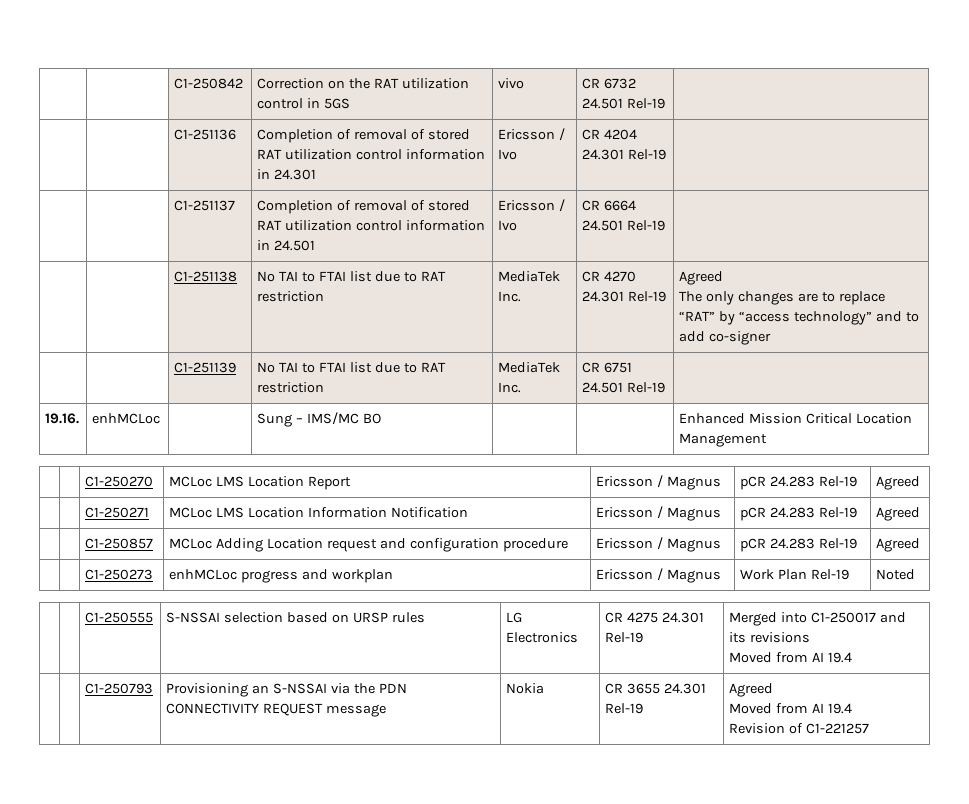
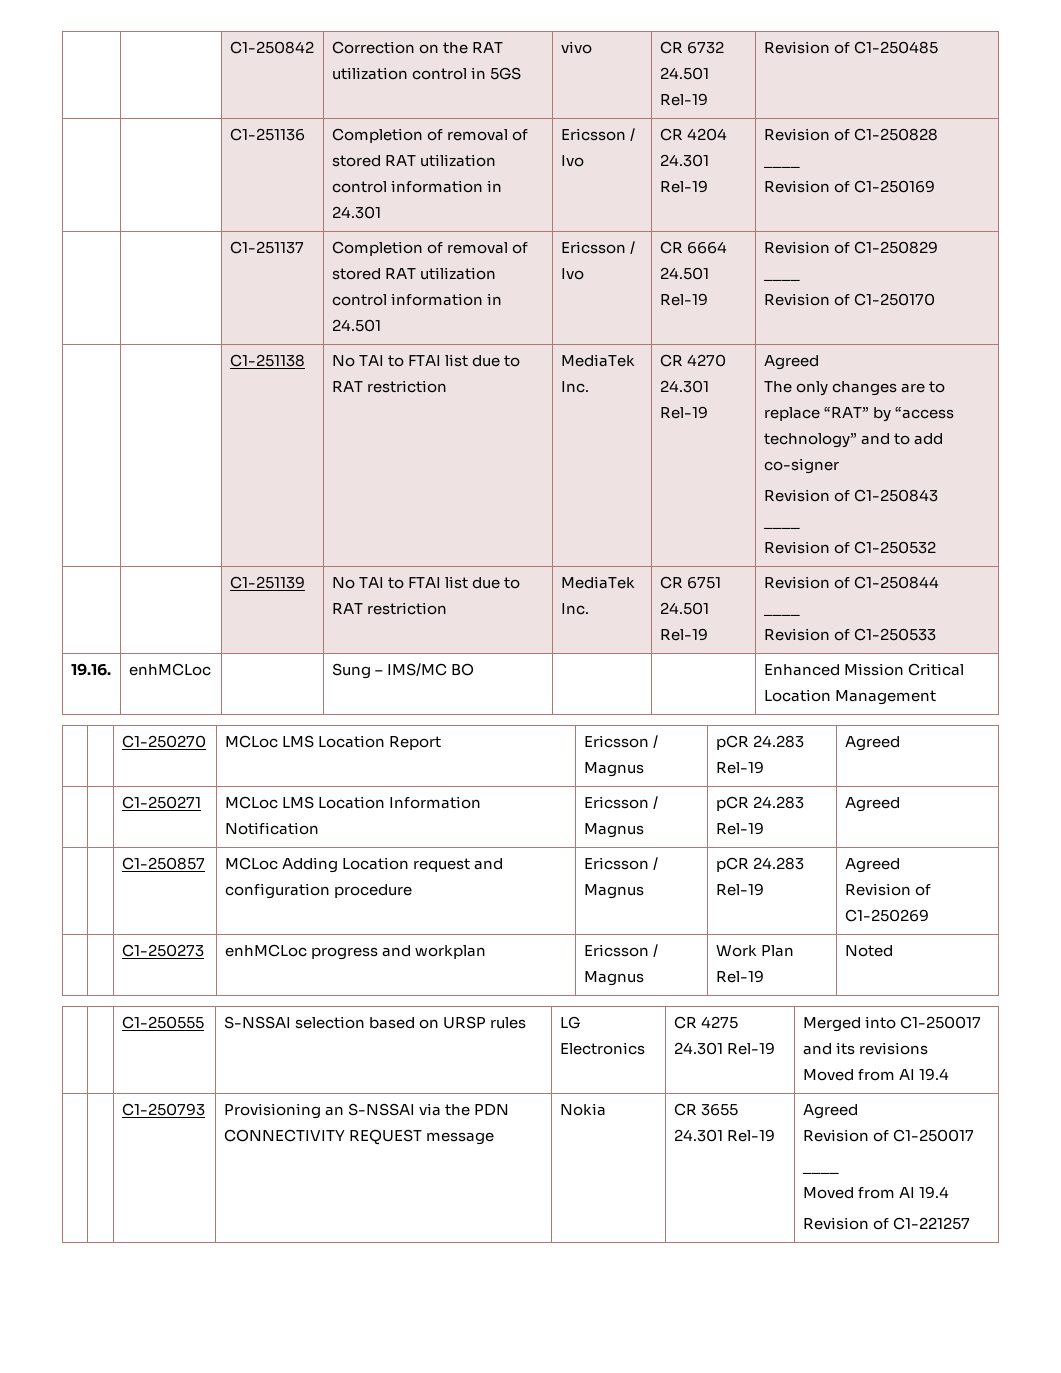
- | | C1-250842 | Correction on the RAT utilization control in 5GS | vivo | CR 6732 24.501 Rel-19 |
+ | | C1-250842 | Correction on the RAT utilization control in 5GS | vivo | CR 6732 24.501 Rel-19 | Revision of C1-250485
- | | C1-251136 | Completion of removal of stored RAT utilization control information in 24.301 | Ericsson / Ivo | CR 4204 24.301 Rel-19 |
+ | | C1-251136 | Completion of removal of stored RAT utilization control information in 24.301 | Ericsson / Ivo | CR 4204 24.301 Rel-19 | Revision of C1-250828
+ ____
+ Revision of C1-250169
- | | C1-251137 | Completion of removal of stored RAT utilization control information in 24.501 | Ericsson / Ivo | CR 6664 24.501 Rel-19 |
+ | | C1-251137 | Completion of removal of stored RAT utilization control information in 24.501 | Ericsson / Ivo | CR 6664 24.501 Rel-19 | Revision of C1-250829
+ ____
+ Revision of C1-250170
  | | C1-251138 | No TAI to FTAI list due to RAT restriction | MediaTek Inc. | CR 4270 24.301 Rel-19 | Agreed
  The only changes are to replace “RAT” by “access technology” and to add co-signer
+ Revision of C1-250843
+ ____
+ Revision of C1-250532
- | | C1-251139 | No TAI to FTAI list due to RAT restriction | MediaTek Inc. | CR 6751 24.501 Rel-19 |
+ | | C1-251139 | No TAI to FTAI list due to RAT restriction | MediaTek Inc. | CR 6751 24.501 Rel-19 | Revision of C1-250844
+ ____
+ Revision of C1-250533
  | | C1-250857 | MCLoc Adding Location request and configuration procedure | Ericsson / Magnus | pCR 24.283 Rel-19 | Agreed
+ Revision of C1-250269
  | | C1-250793 | Provisioning an S-NSSAI via the PDN CONNECTIVITY REQUEST message | Nokia | CR 3655 24.301 Rel-19 | Agreed
+ Revision of C1-250017
+ ____

